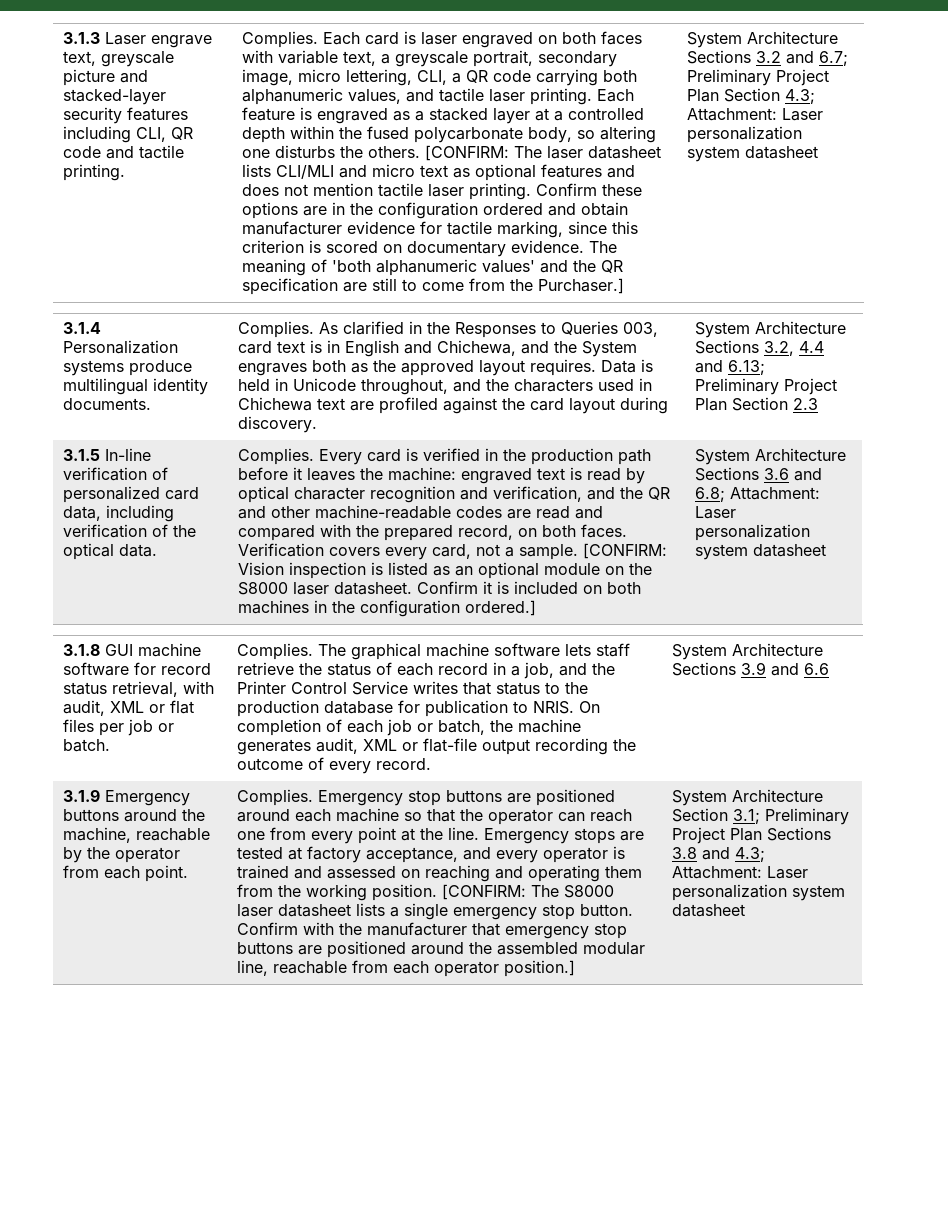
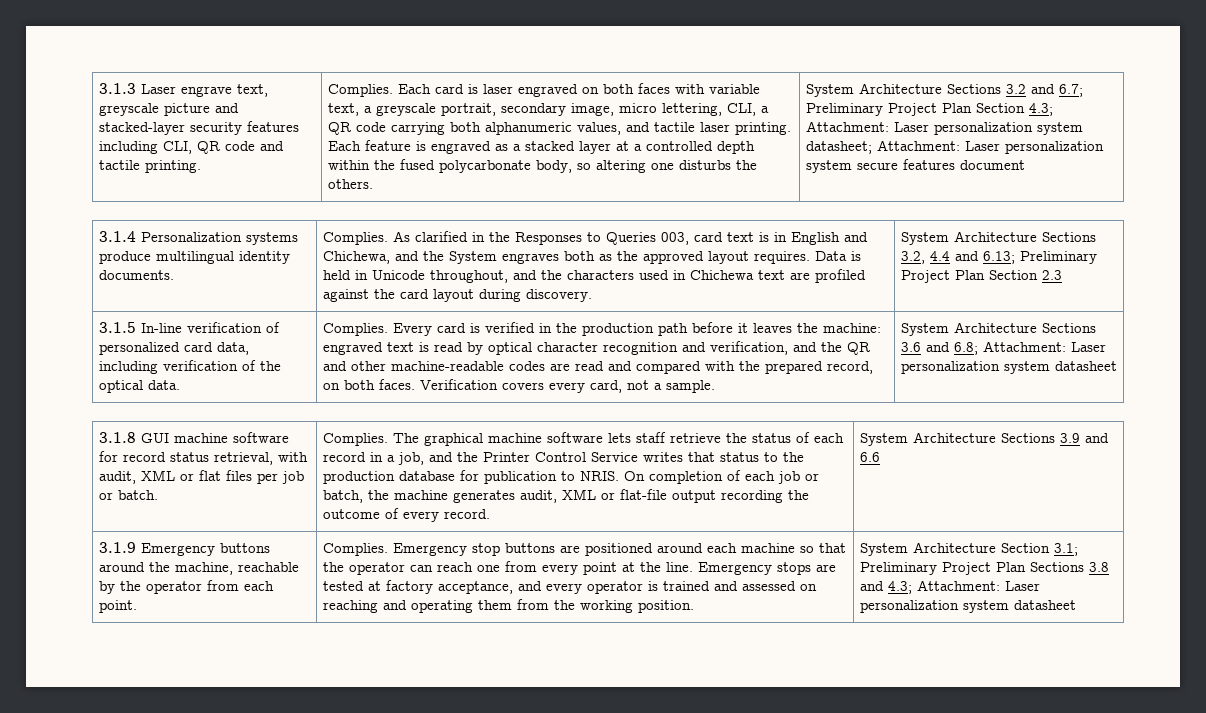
- [CONFIRM: The laser datasheet lists CLI/MLI and micro text as optional features and does not mention tactile laser printing. Confirm these options are in the configuration ordered and obtain manufacturer evidence for tactile marking, since this criterion is scored on documentary evidence. The meaning of 'both alphanumeric values' and the QR specification are still to come from the Purchaser.]
- System Architecture Sections 3.2 and 6.7; Preliminary Project Plan Section 4.3; Attachment: Laser personalization system datasheet
+ System Architecture Sections 3.2 and 6.7; Preliminary Project Plan Section 4.3; Attachment: Laser personalization system datasheet; Attachment: Laser personalization system secure features document
- [CONFIRM: Vision inspection is listed as an optional module on the S8000 laser datasheet. Confirm it is included on both machines in the configuration ordered.]
- [CONFIRM: The S8000 laser datasheet lists a single emergency stop button. Confirm with the manufacturer that emergency stop buttons are positioned around the assembled modular line, reachable from each operator position.]

